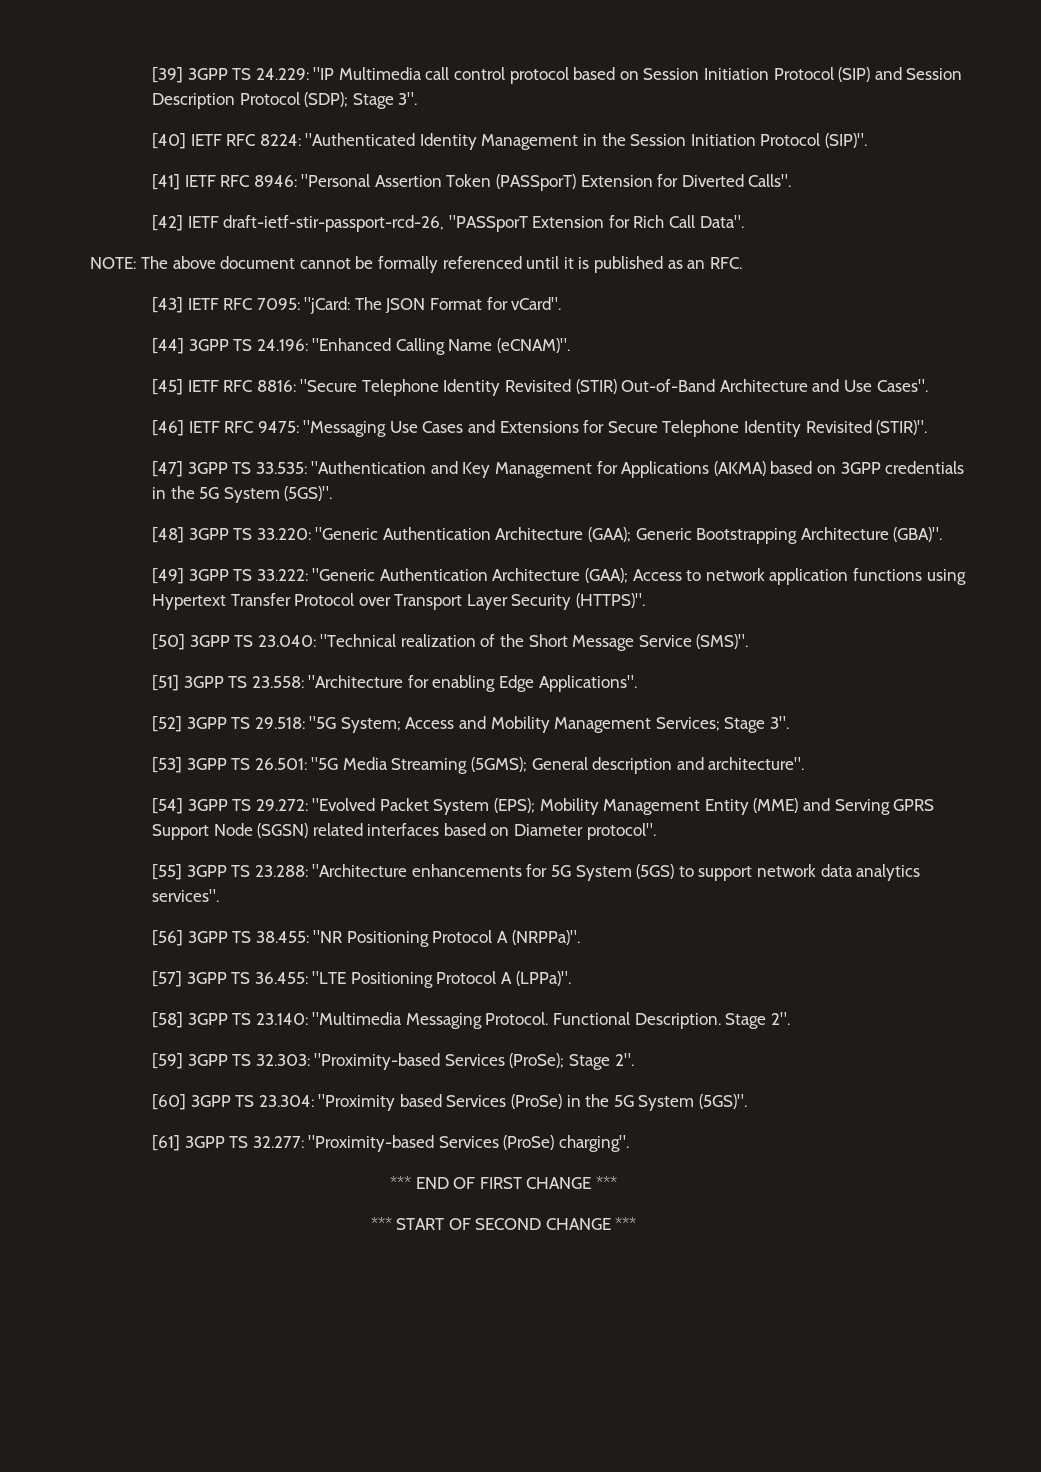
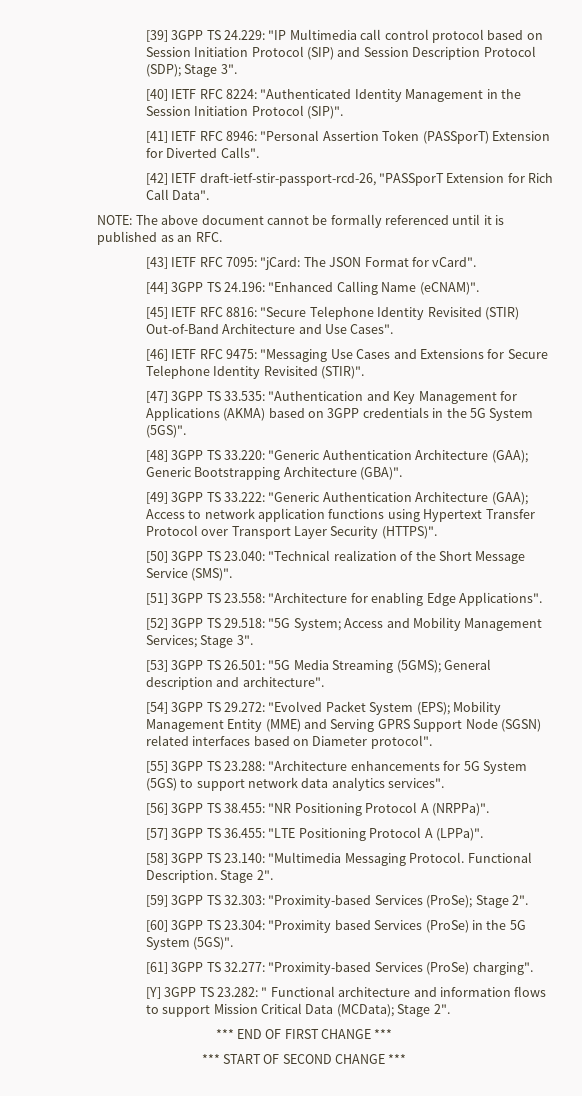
+ [Y] 3GPP TS 23.282: " Functional architecture and information flows to support Mission Critical Data (MCData); Stage 2".

